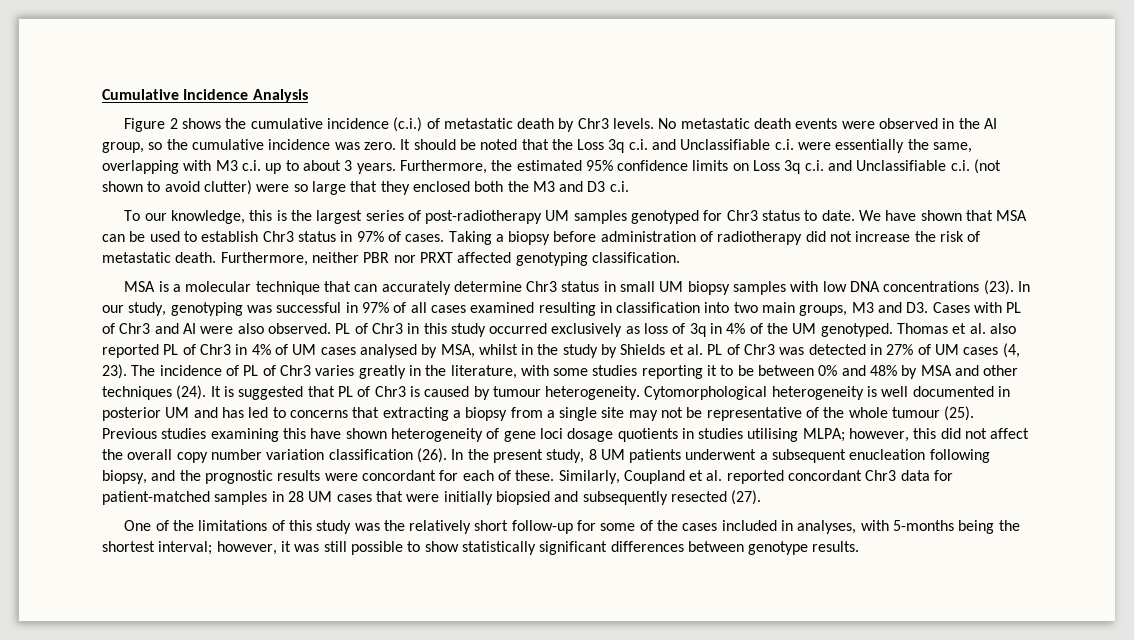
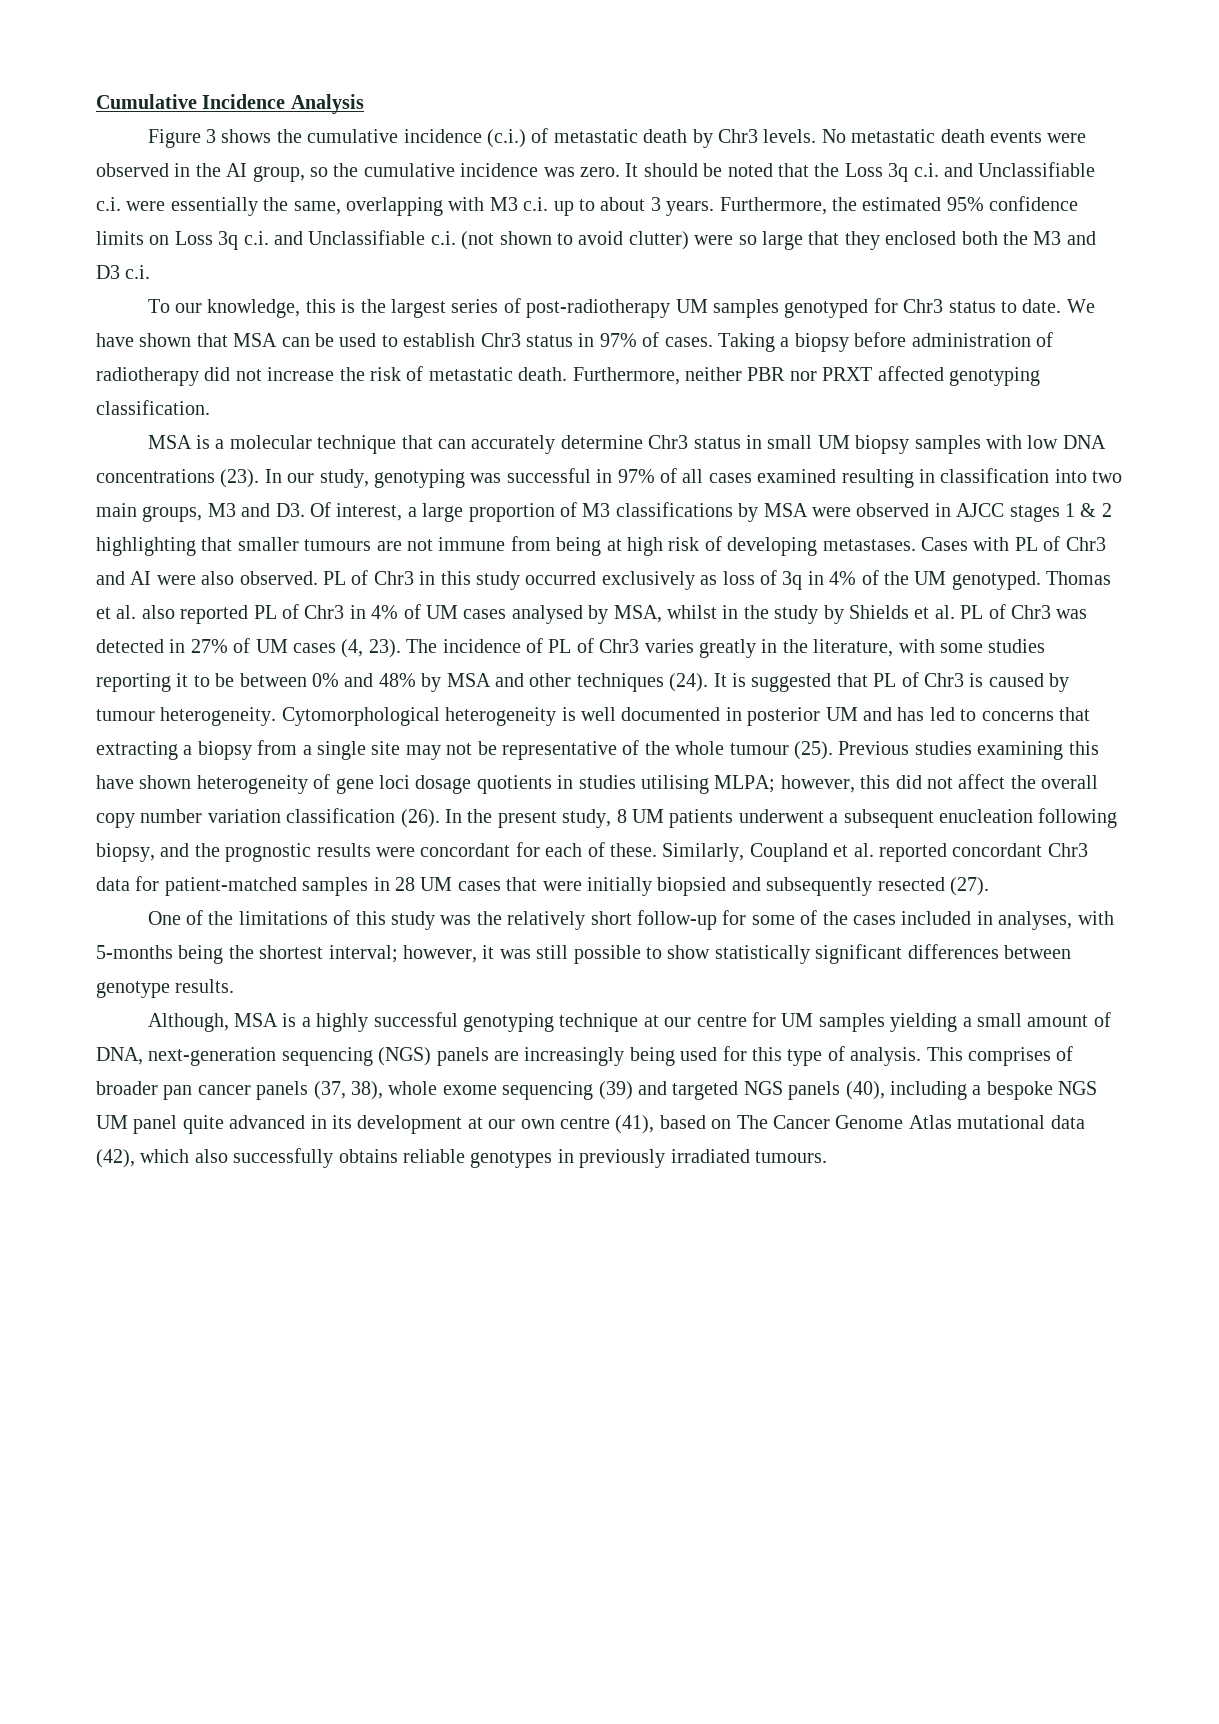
- Figure 2 shows the cumulative incidence (c.i.) of metastatic death by Chr3 levels.
+ Figure 3 shows the cumulative incidence (c.i.) of metastatic death by Chr3 levels.
- In our study, genotyping was successful in 97% of all cases examined resulting in classification into two main groups, M3 and D3. Cases with PL of Chr3 and AI were also observed.
+ In our study, genotyping was successful in 97% of all cases examined resulting in classification into two main groups, M3 and D3. Of interest, a large proportion of M3 classifications by MSA were observed in AJCC stages 1 & 2 highlighting that smaller tumours are not immune from being at high risk of developing metastases. Cases with PL of Chr3 and AI were also observed.
+ Although, MSA is a highly successful genotyping technique at our centre for UM samples yielding a small amount of DNA, next-generation sequencing (NGS) panels are increasingly being used for this type of analysis. This comprises of broader pan cancer panels (37, 38), whole exome sequencing (39) and targeted NGS panels (40), including a bespoke NGS UM panel quite advanced in its development at our own centre (41), based on The Cancer Genome Atlas mutational data (42), which also successfully obtains reliable genotypes in previously irradiated tumours.

